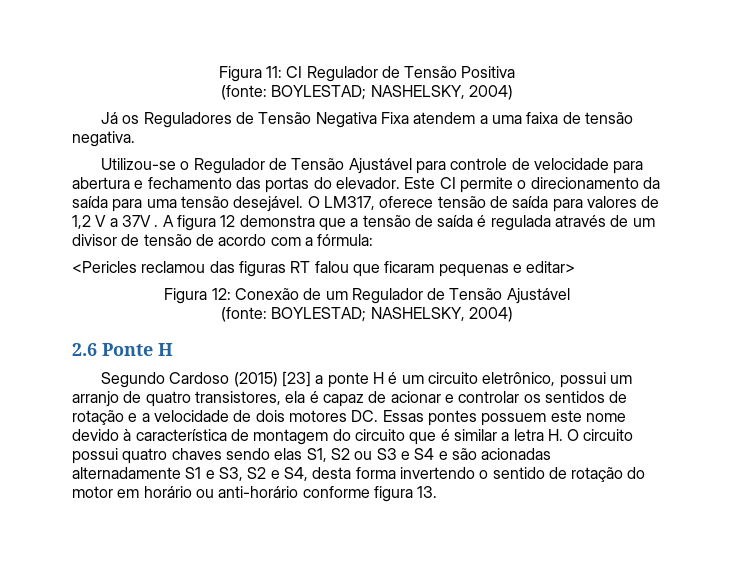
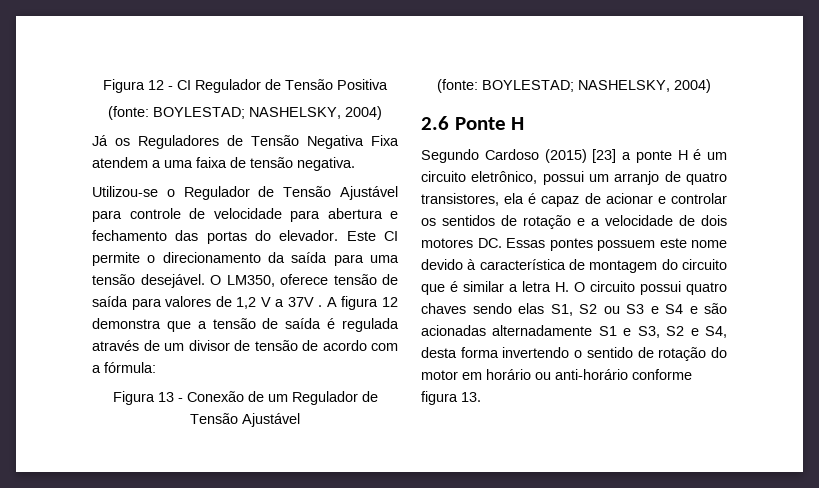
- Figura 11: CI Regulador de Tensão Positiva
+ Figura 12 - CI Regulador de Tensão Positiva
- O LM317, oferece tensão de saída para valores de 1,2 V a 37V .
+ O LM350, oferece tensão de saída para valores de 1,2 V a 37V .
- <Pericles reclamou das figuras RT falou que ficaram pequenas e editar>
- Figura 12: Conexão de um Regulador de Tensão Ajustável
+ Figura 13 - Conexão de um Regulador de Tensão Ajustável

